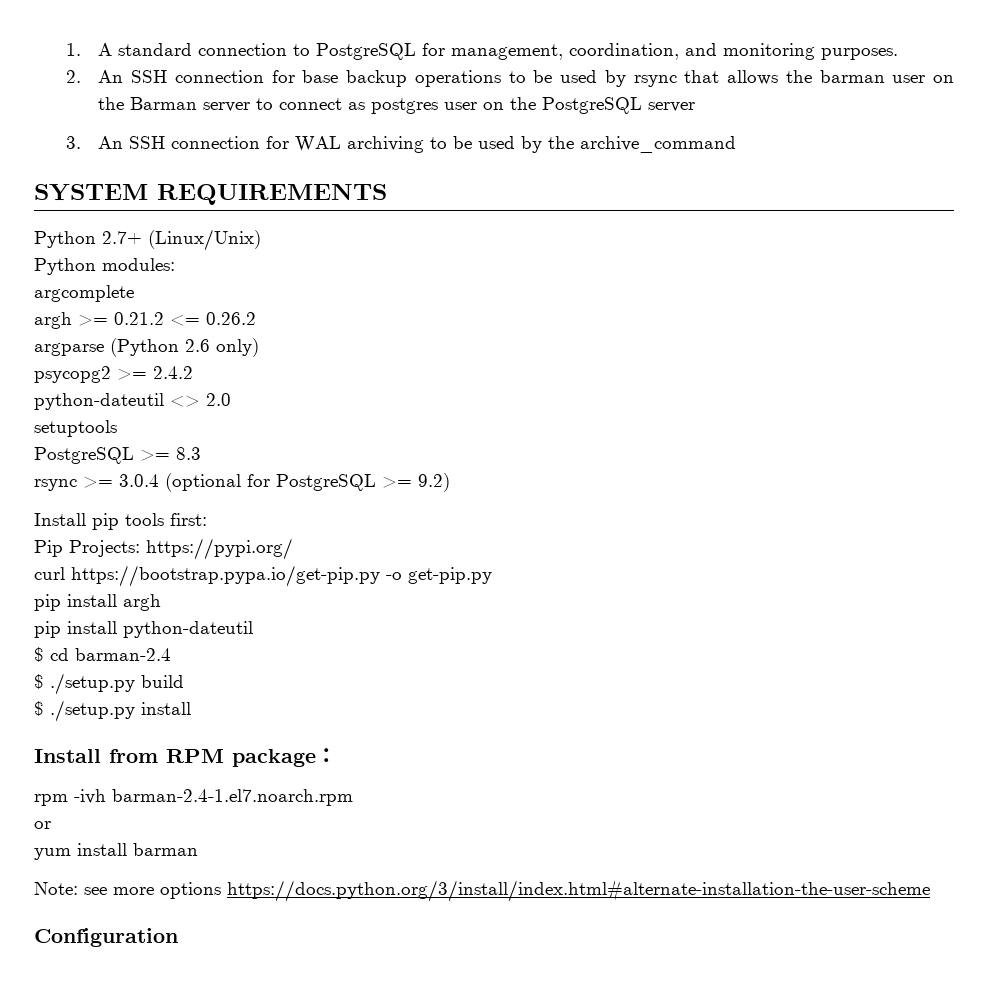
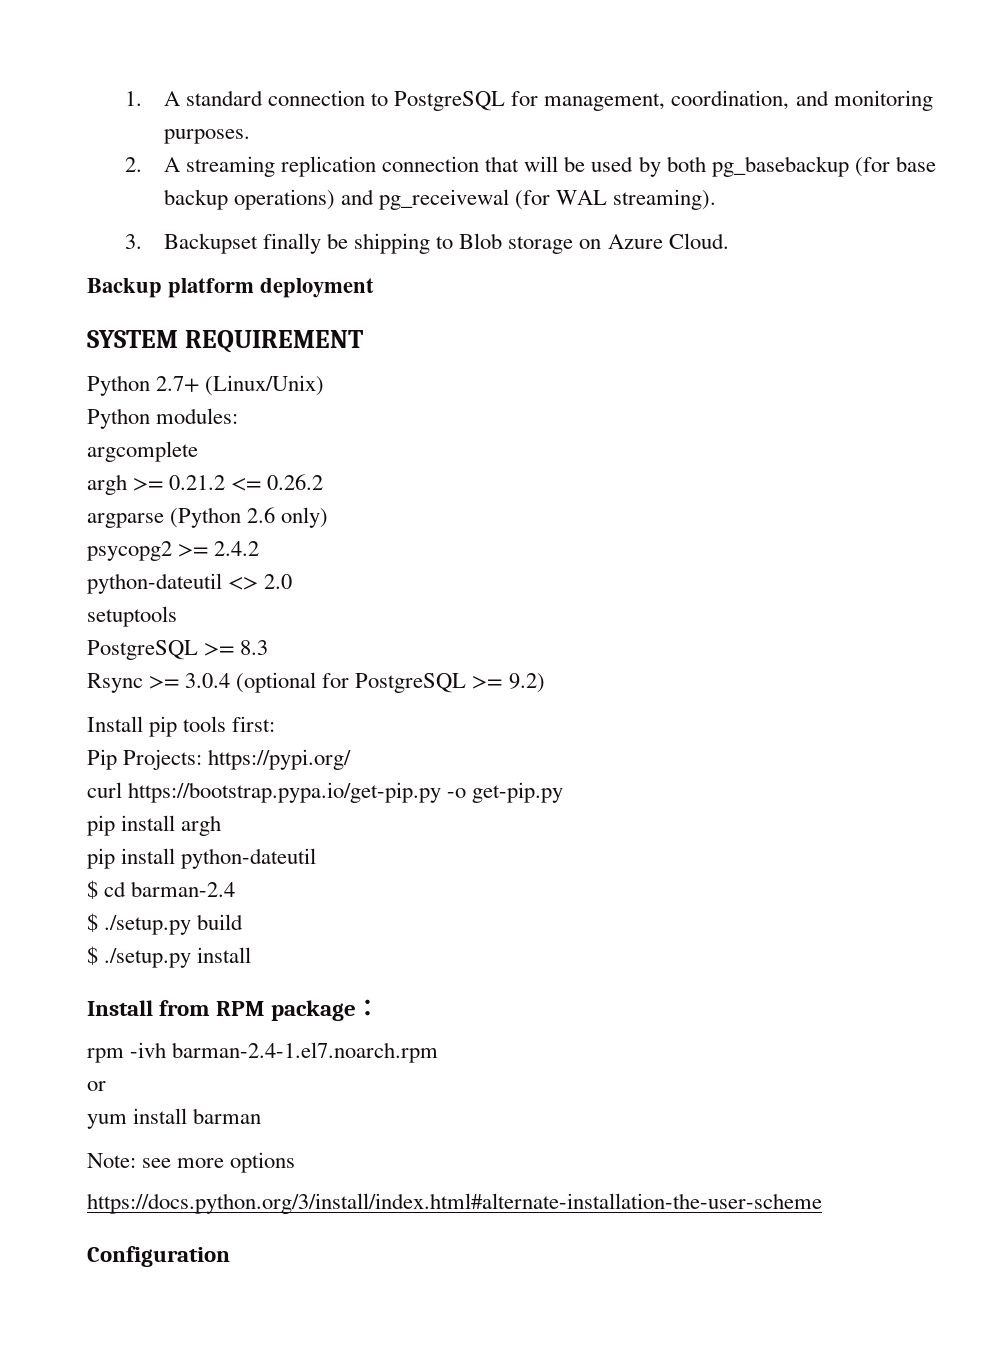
- 2. An SSH connection for base backup operations to be used by rsync that allows the barman user on the Barman server to connect as postgres user on the PostgreSQL server
- 3. An SSH connection for WAL archiving to be used by the archive_command
+ 2. A streaming replication connection that will be used by both pg_basebackup (for base backup operations) and pg_receivewal (for WAL streaming).
+ 3. Backupset finally be shipping to Blob storage on Azure Cloud.
+ Backup platform deployment
- SYSTEM REQUIREMENTS
+ SYSTEM REQUIREMENT
- rsync >= 3.0.4 (optional for PostgreSQL >= 9.2)
+ Rsync >= 3.0.4 (optional for PostgreSQL >= 9.2)
- Note: see more options https://docs.python.org/3/install/index.html#alternate-installation-the-user-scheme
+ Note: see more options
+ https://docs.python.org/3/install/index.html#alternate-installation-the-user-scheme

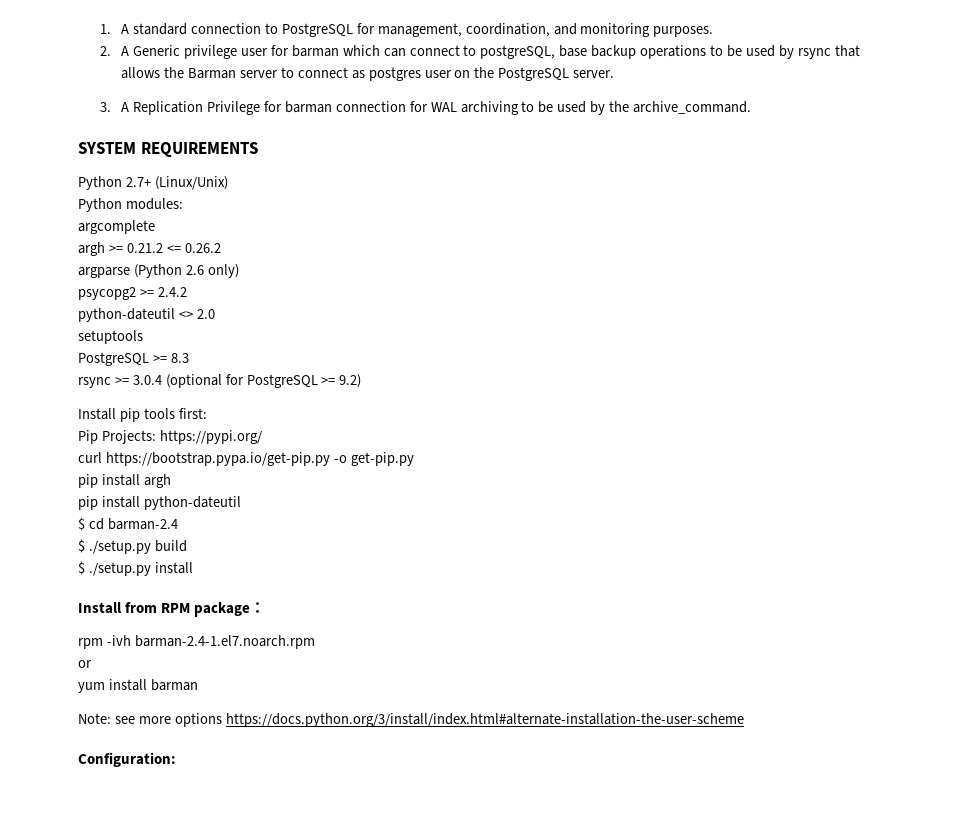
- 2. A streaming replication connection that will be used by both pg_basebackup (for base backup operations) and pg_receivewal (for WAL streaming).
- 3. Backupset finally be shipping to Blob storage on Azure Cloud.
- Backup platform deployment
+ 2. A Generic privilege user for barman which can connect to postgreSQL, base backup operations to be used by rsync that allows the Barman server to connect as postgres user on the PostgreSQL server.
+ 3. A Replication Privilege for barman connection for WAL archiving to be used by the archive_command.
- SYSTEM REQUIREMENT
+ SYSTEM REQUIREMENTS
- Rsync >= 3.0.4 (optional for PostgreSQL >= 9.2)
+ rsync >= 3.0.4 (optional for PostgreSQL >= 9.2)
- Note: see more options
- https://docs.python.org/3/install/index.html#alternate-installation-the-user-scheme
+ Note: see more options https://docs.python.org/3/install/index.html#alternate-installation-the-user-scheme
- Configuration
+ Configuration:

